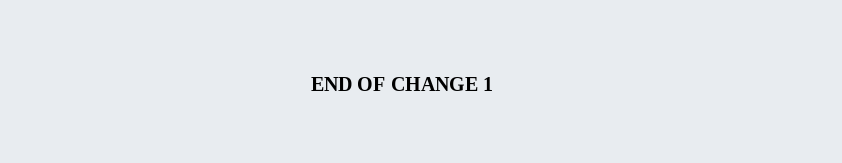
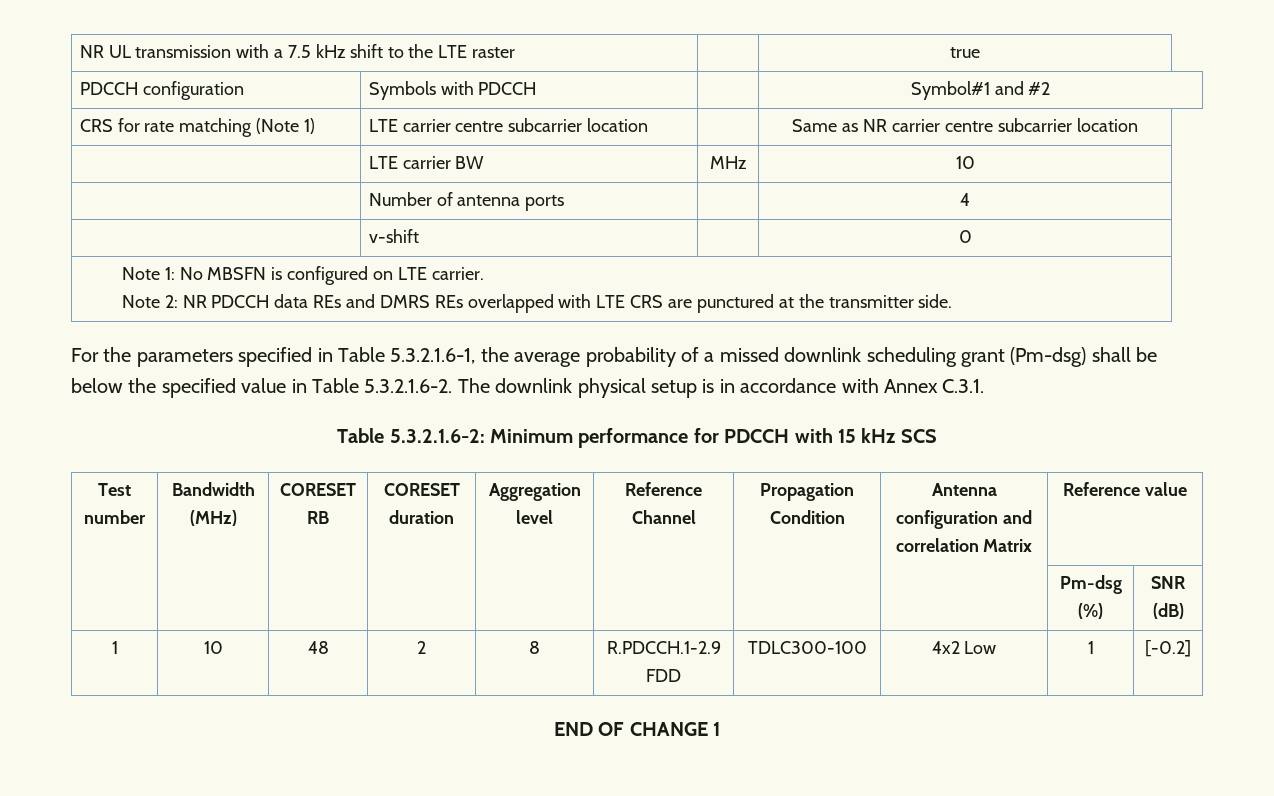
+ NR UL transmission with a 7.5 kHz shift to the LTE raster | | true
+ PDCCH configuration | Symbols with PDCCH | | Symbol#1 and #2
+ CRS for rate matching (Note 1) | LTE carrier centre subcarrier location | | Same as NR carrier centre subcarrier location
+ | LTE carrier BW | MHz | 10
+ | Number of antenna ports | | 4
+ | v-shift | | 0
+ Note 1: No MBSFN is configured on LTE carrier.
+ Note 2: NR PDCCH data REs and DMRS REs overlapped with LTE CRS are punctured at the transmitter side.
+ For the parameters specified in Table 5.3.2.1.6-1, the average probability of a missed downlink scheduling grant (Pm-dsg) shall be below the specified value in Table 5.3.2.1.6-2. The downlink physical setup is in accordance with Annex C.3.1.
+ Table 5.3.2.1.6-2: Minimum performance for PDCCH with 15 kHz SCS
+ Test number | Bandwidth (MHz) | CORESET RB | CORESET duration | Aggregation level | Reference Channel | Propagation Condition | Antenna configuration and correlation Matrix | Reference value
+ | | | | | | | | Pm-dsg (%) | SNR (dB)
+ 1 | 10 | 48 | 2 | 8 | R.PDCCH.1-2.9 FDD | TDLC300-100 | 4x2 Low | 1 | [-0.2]

